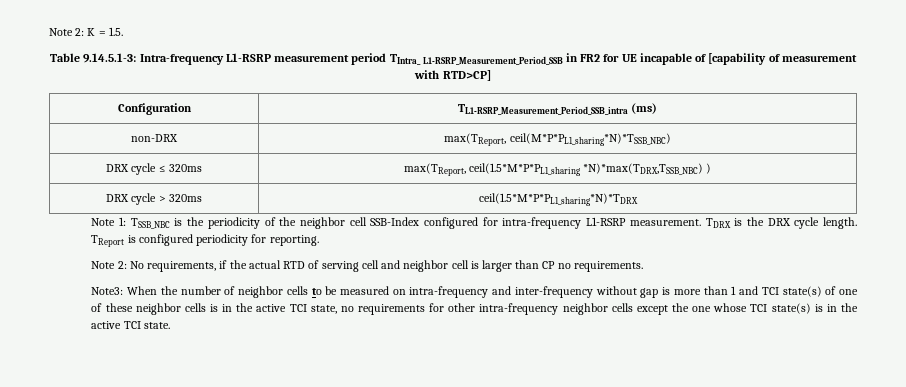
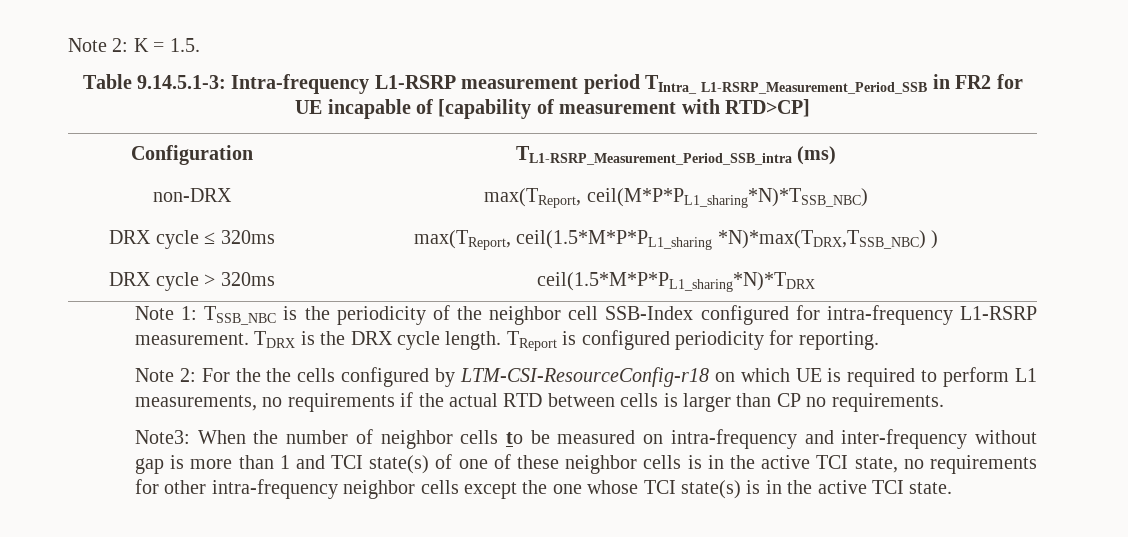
- Note 2: No requirements, if the actual RTD of serving cell and neighbor cell is larger than CP no requirements.
+ Note 2: For the the cells configured by LTM-CSI-ResourceConfig-r18 on which UE is required to perform L1 measurements, no requirements if the actual RTD between cells is larger than CP no requirements.

